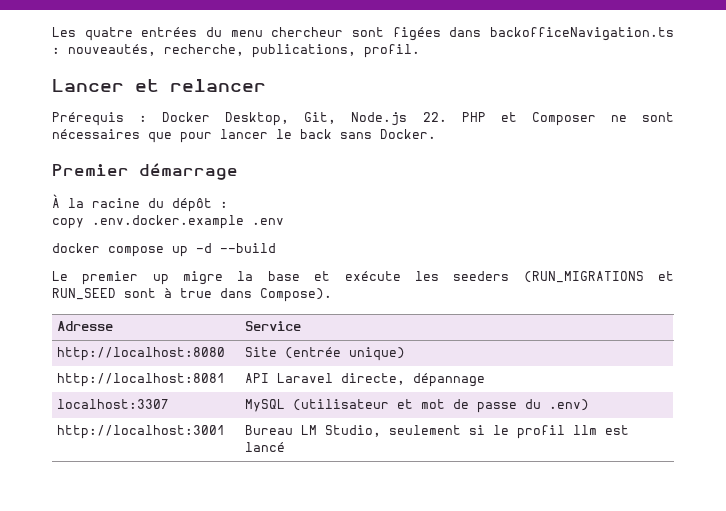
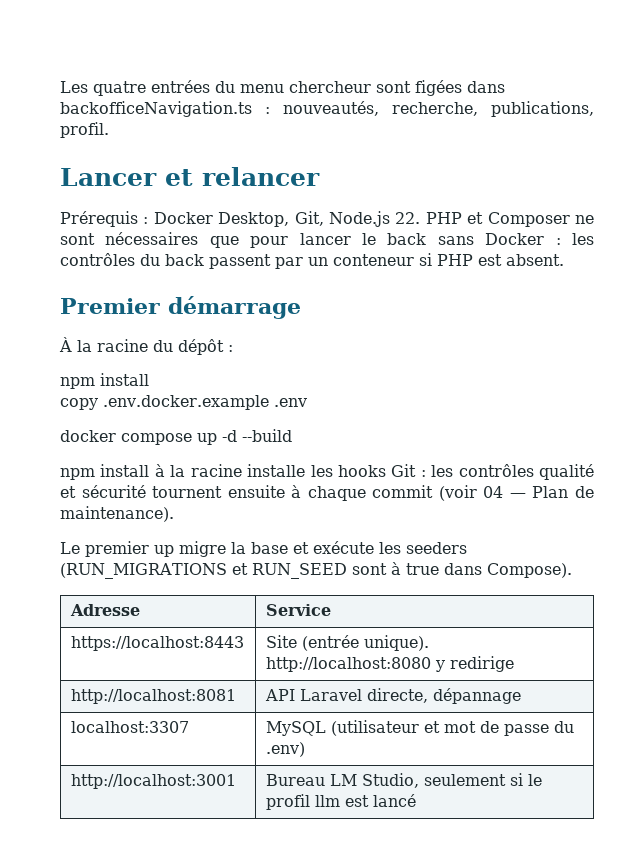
- Prérequis : Docker Desktop, Git, Node.js 22. PHP et Composer ne sont nécessaires que pour lancer le back sans Docker.
+ Prérequis : Docker Desktop, Git, Node.js 22. PHP et Composer ne sont nécessaires que pour lancer le back sans Docker : les contrôles du back passent par un conteneur si PHP est absent.
  À la racine du dépôt :
+ npm install
+ npm install à la racine installe les hooks Git : les contrôles qualité et sécurité tournent ensuite à chaque commit (voir 04 — Plan de maintenance).
- http://localhost:8080 | Site (entrée unique)
+ https://localhost:8443 | Site (entrée unique). http://localhost:8080 y redirige

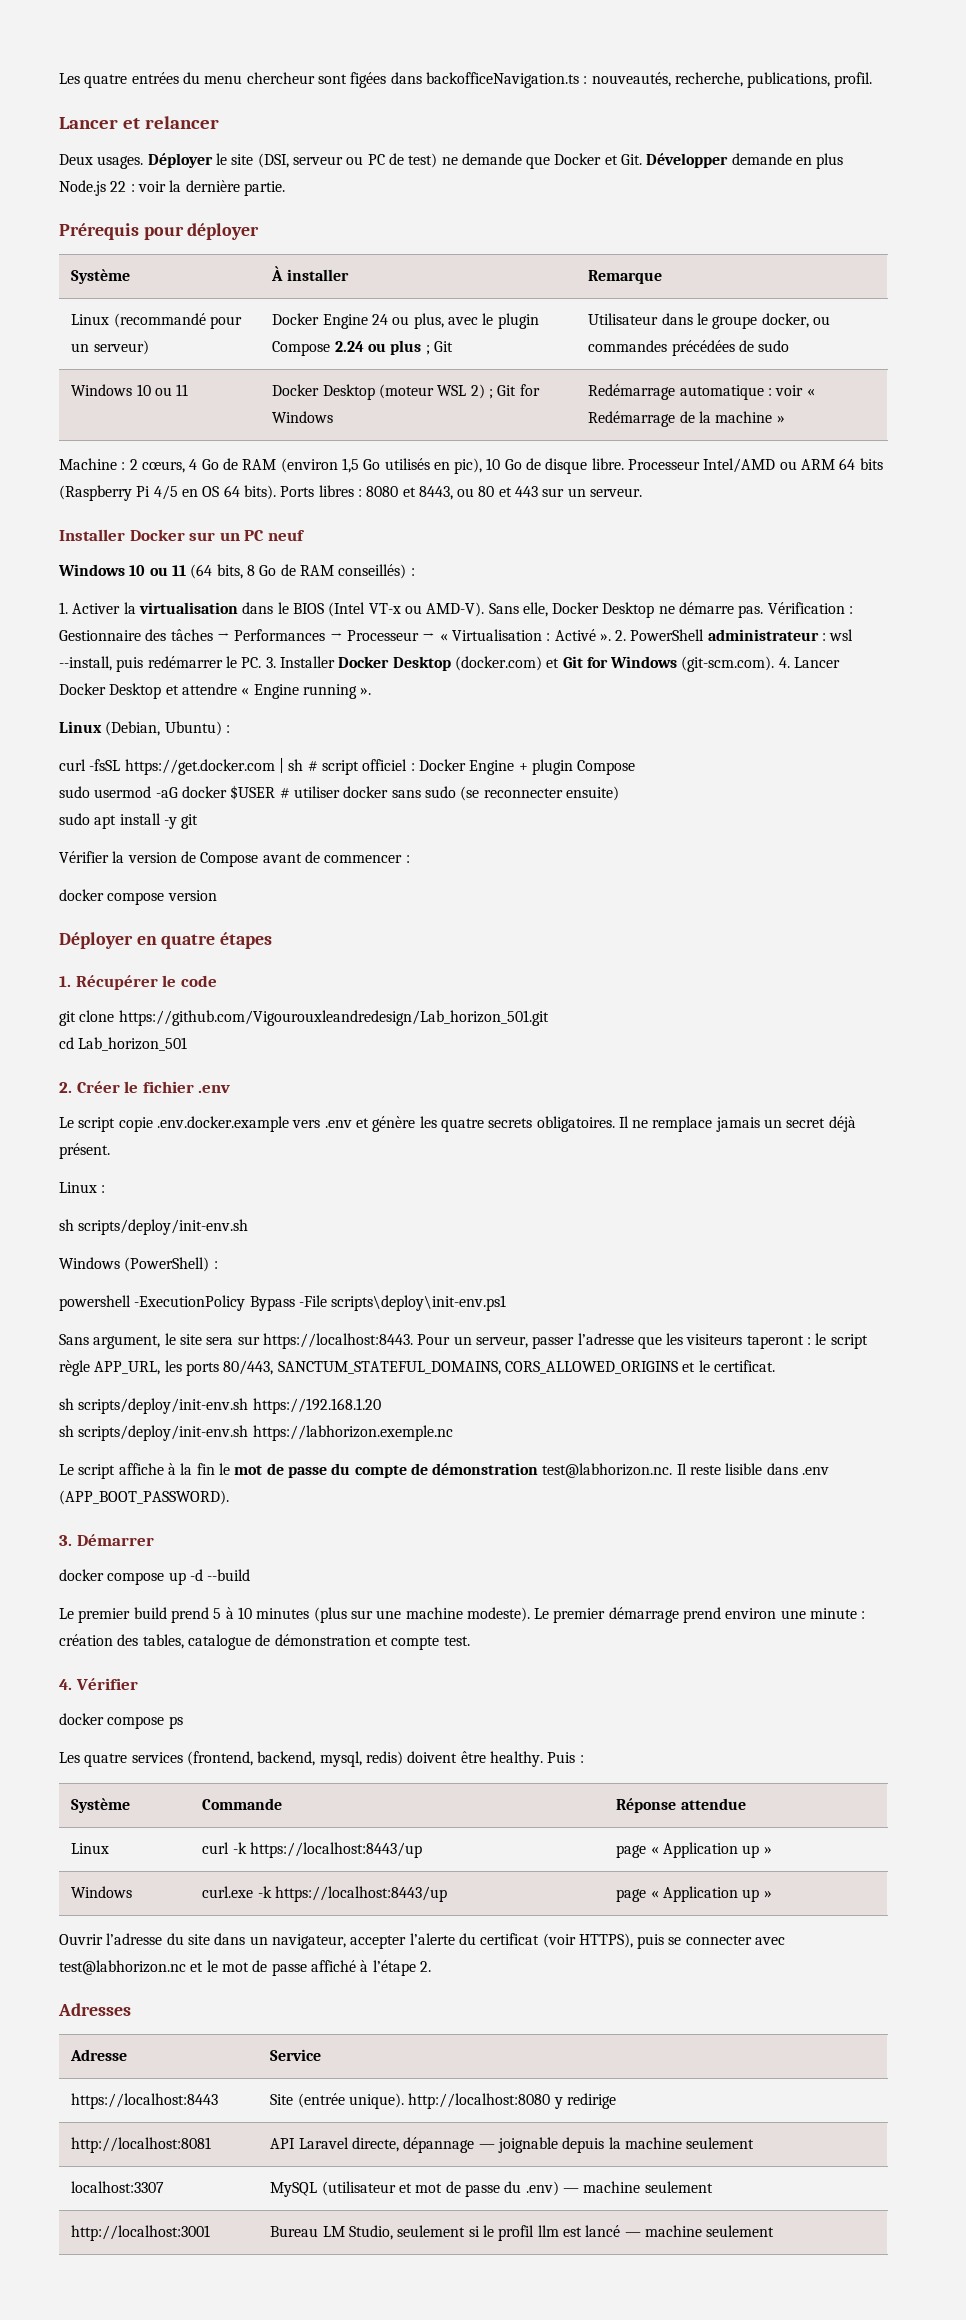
- Prérequis : Docker Desktop, Git, Node.js 22. PHP et Composer ne sont nécessaires que pour lancer le back sans Docker : les contrôles du back passent par un conteneur si PHP est absent.
- Premier démarrage
- À la racine du dépôt :
- npm install
- copy .env.docker.example .env
+ Deux usages. Déployer le site (DSI, serveur ou PC de test) ne demande que Docker et Git. Développer demande en plus Node.js 22 : voir la dernière partie.
+ Prérequis pour déployer
+ Système | À installer | Remarque
+ Linux (recommandé pour un serveur) | Docker Engine 24 ou plus, avec le plugin Compose 2.24 ou plus ; Git | Utilisateur dans le groupe docker, ou commandes précédées de sudo
+ Windows 10 ou 11 | Docker Desktop (moteur WSL 2) ; Git for Windows | Redémarrage automatique : voir « Redémarrage de la machine »
+ Machine : 2 cœurs, 4 Go de RAM (environ 1,5 Go utilisés en pic), 10 Go de disque libre. Processeur Intel/AMD ou ARM 64 bits (Raspberry Pi 4/5 en OS 64 bits). Ports libres : 8080 et 8443, ou 80 et 443 sur un serveur.
+ Installer Docker sur un PC neuf
+ Windows 10 ou 11 (64 bits, 8 Go de RAM conseillés) :
+ 1. Activer la virtualisation dans le BIOS (Intel VT-x ou AMD-V). Sans elle, Docker Desktop ne démarre pas. Vérification : Gestionnaire des tâches → Performances → Processeur → « Virtualisation : Activé ». 2. PowerShell administrateur : wsl --install, puis redémarrer le PC. 3. Installer Docker Desktop (docker.com) et Git for Windows (git-scm.com). 4. Lancer Docker Desktop et attendre « Engine running ».
+ Linux (Debian, Ubuntu) :
+ curl -fsSL https://get.docker.com | sh # script officiel : Docker Engine + plugin Compose
+ sudo usermod -aG docker $USER # utiliser docker sans sudo (se reconnecter ensuite)
+ sudo apt install -y git
+ Vérifier la version de Compose avant de commencer :
+ docker compose version
+ Déployer en quatre étapes
+ 1. Récupérer le code
+ git clone https://github.com/Vigourouxleandredesign/Lab_horizon_501.git
+ cd Lab_horizon_501
+ 2. Créer le fichier .env
+ Le script copie .env.docker.example vers .env et génère les quatre secrets obligatoires. Il ne remplace jamais un secret déjà présent.
+ Linux :
+ sh scripts/deploy/init-env.sh
+ Windows (PowerShell) :
+ powershell -ExecutionPolicy Bypass -File scripts\deploy\init-env.ps1
+ Sans argument, le site sera sur https://localhost:8443. Pour un serveur, passer l’adresse que les visiteurs taperont : le script règle APP_URL, les ports 80/443, SANCTUM_STATEFUL_DOMAINS, CORS_ALLOWED_ORIGINS et le certificat.
+ sh scripts/deploy/init-env.sh https://192.168.1.20
+ sh scripts/deploy/init-env.sh https://labhorizon.exemple.nc
+ Le script affiche à la fin le mot de passe du compte de démonstration test@labhorizon.nc. Il reste lisible dans .env (APP_BOOT_PASSWORD).
+ 3. Démarrer
- npm install à la racine installe les hooks Git : les contrôles qualité et sécurité tournent ensuite à chaque commit (voir 04 — Plan de maintenance).
- Le premier up migre la base et exécute les seeders (RUN_MIGRATIONS et RUN_SEED sont à true dans Compose).
+ Le premier build prend 5 à 10 minutes (plus sur une machine modeste). Le premier démarrage prend environ une minute : création des tables, catalogue de démonstration et compte test.
+ 4. Vérifier
+ docker compose ps
+ Les quatre services (frontend, backend, mysql, redis) doivent être healthy. Puis :
+ Système | Commande | Réponse attendue
+ Linux | curl -k https://localhost:8443/up | page « Application up »
+ Windows | curl.exe -k https://localhost:8443/up | page « Application up »
+ Ouvrir l’adresse du site dans un navigateur, accepter l’alerte du certificat (voir HTTPS), puis se connecter avec test@labhorizon.nc et le mot de passe affiché à l’étape 2.
+ Adresses
- http://localhost:8081 | API Laravel directe, dépannage
+ http://localhost:8081 | API Laravel directe, dépannage — joignable depuis la machine seulement
- localhost:3307 | MySQL (utilisateur et mot de passe du .env)
+ localhost:3307 | MySQL (utilisateur et mot de passe du .env) — machine seulement
- http://localhost:3001 | Bureau LM Studio, seulement si le profil llm est lancé
+ http://localhost:3001 | Bureau LM Studio, seulement si le profil llm est lancé — machine seulement

